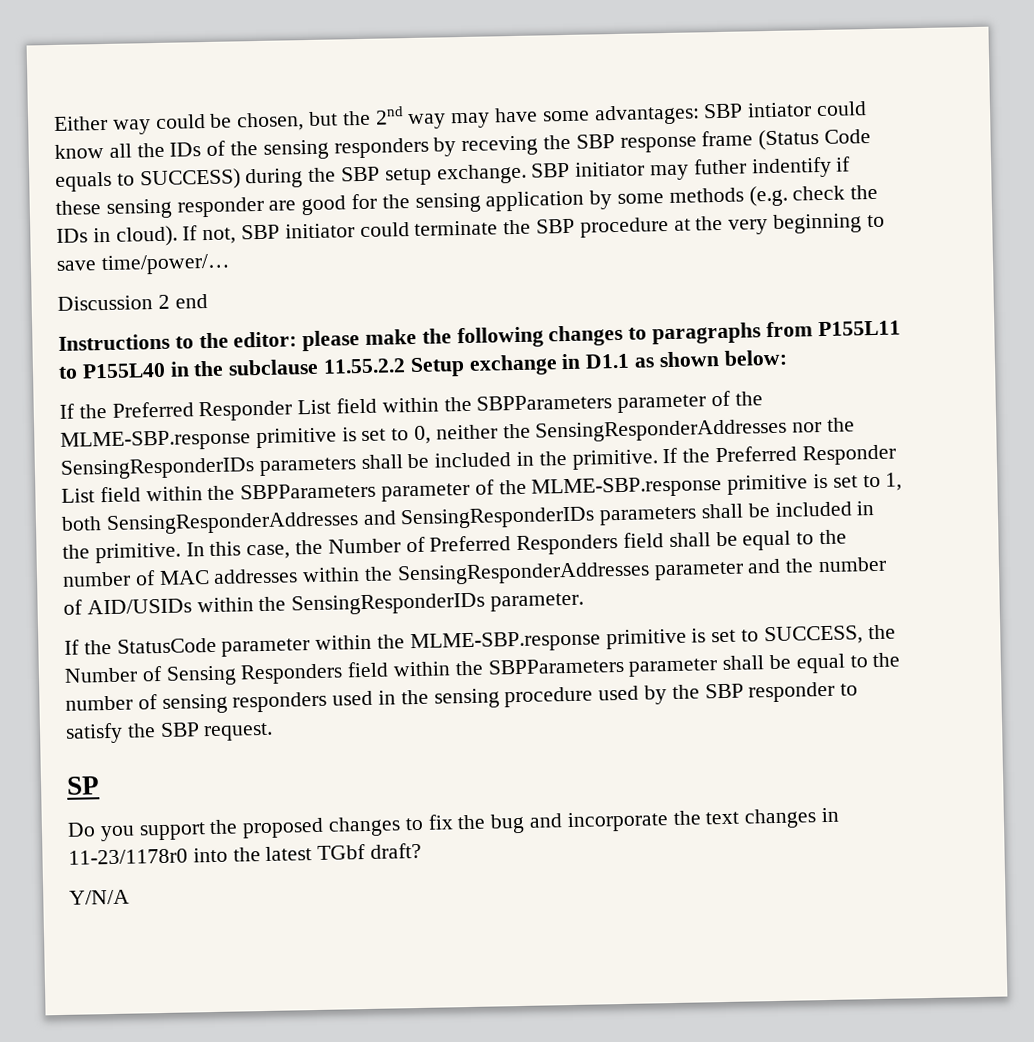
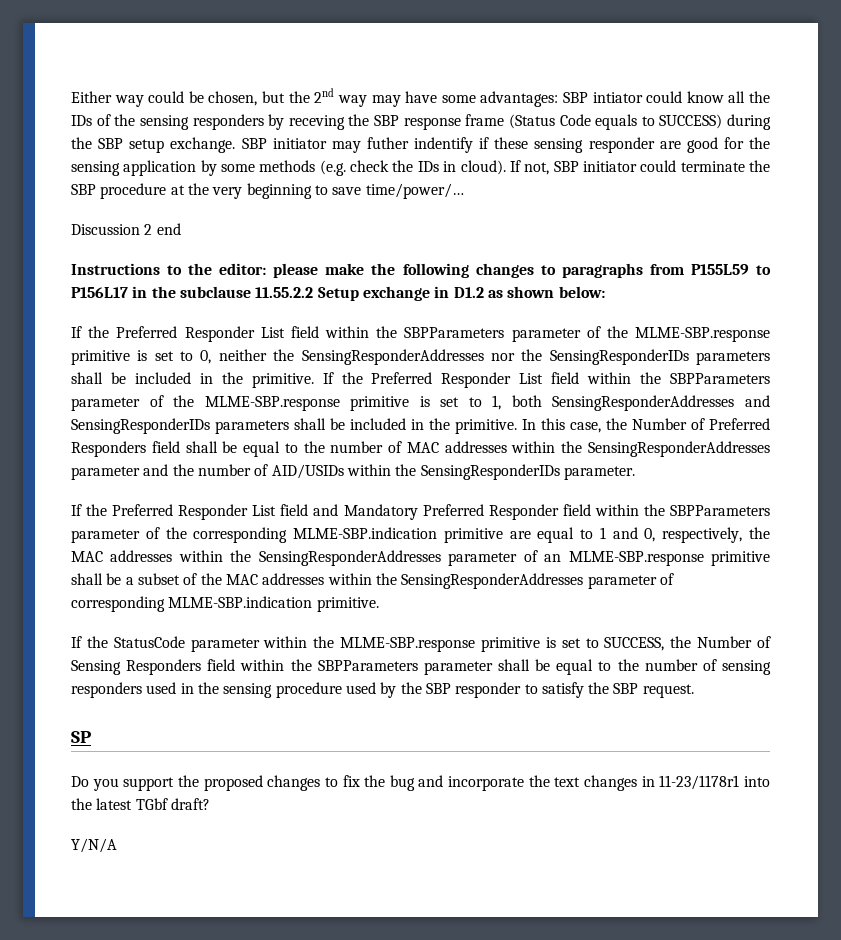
- Instructions to the editor: please make the following changes to paragraphs from P155L11 to P155L40 in the subclause 11.55.2.2 Setup exchange in D1.1 as shown below:
+ Instructions to the editor: please make the following changes to paragraphs from P155L59 to P156L17 in the subclause 11.55.2.2 Setup exchange in D1.2 as shown below:
+ If the Preferred Responder List field and Mandatory Preferred Responder field within the SBPParameters parameter of the corresponding MLME-SBP.indication primitive are equal to 1 and 0, respectively, the MAC addresses within the SensingResponderAddresses parameter of an MLME-SBP.response primitive shall be a subset of the MAC addresses within the SensingResponderAddresses parameter of corresponding MLME-SBP.indication primitive.
- Do you support the proposed changes to fix the bug and incorporate the text changes in 11-23/1178r0 into the latest TGbf draft?
+ Do you support the proposed changes to fix the bug and incorporate the text changes in 11-23/1178r1 into the latest TGbf draft?

